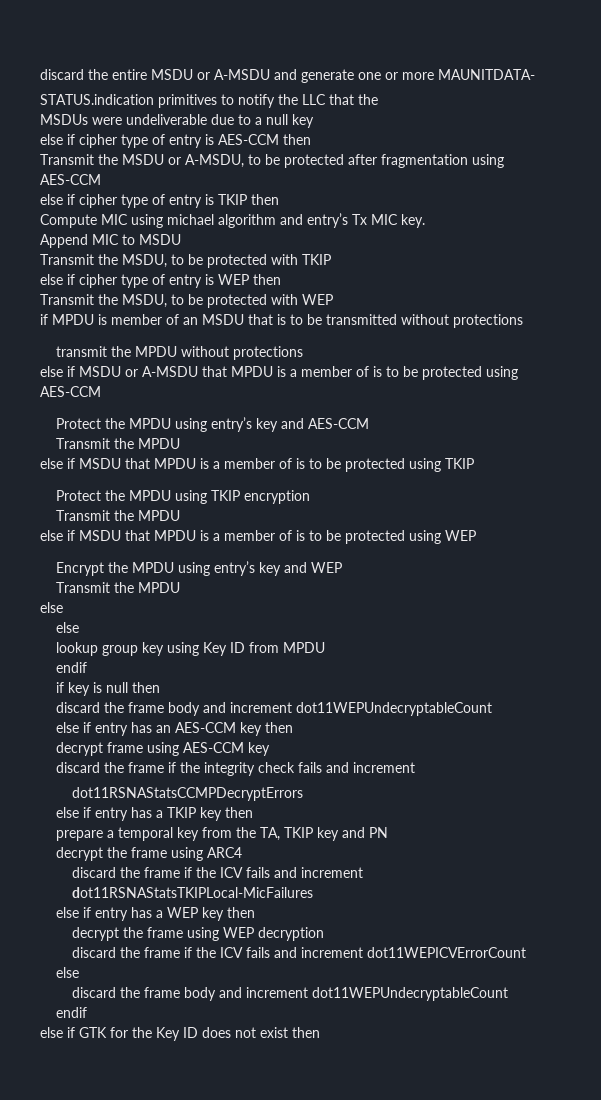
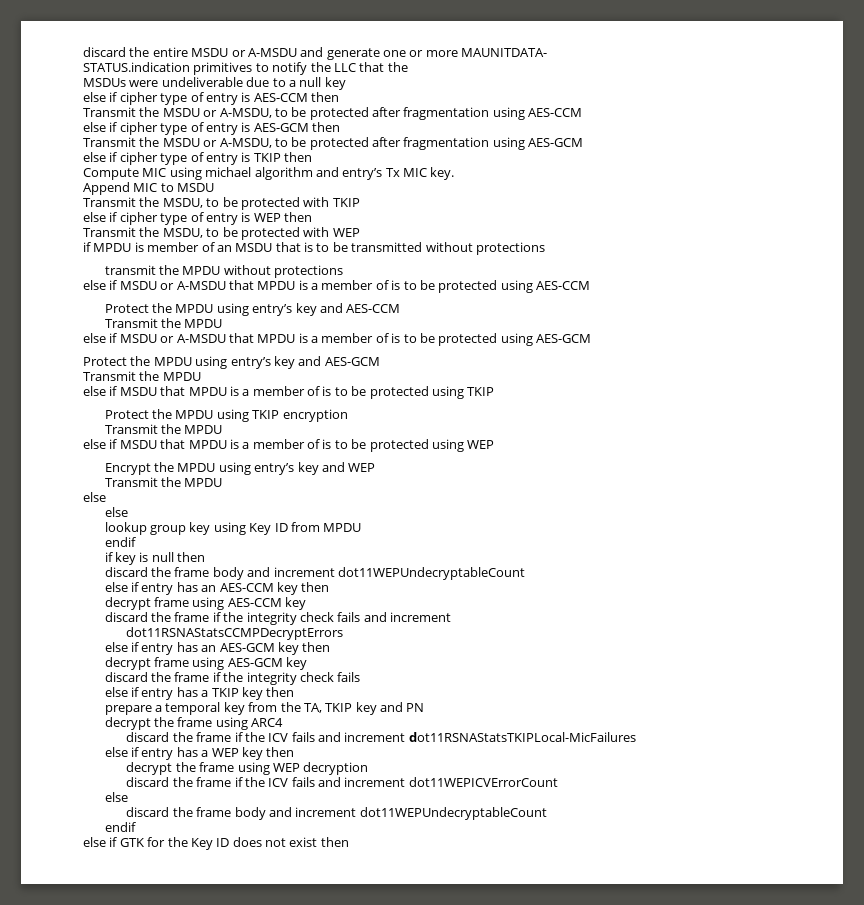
+ else if cipher type of entry is AES-GCM then
+ Transmit the MSDU or A-MSDU, to be protected after fragmentation using AES-GCM
+ else if MSDU or A-MSDU that MPDU is a member of is to be protected using AES-GCM
+ Protect the MPDU using entry’s key and AES-GCM
+ Transmit the MPDU
+ else if entry has an AES-GCM key then
+ decrypt frame using AES-GCM key
+ discard the frame if the integrity check fails

